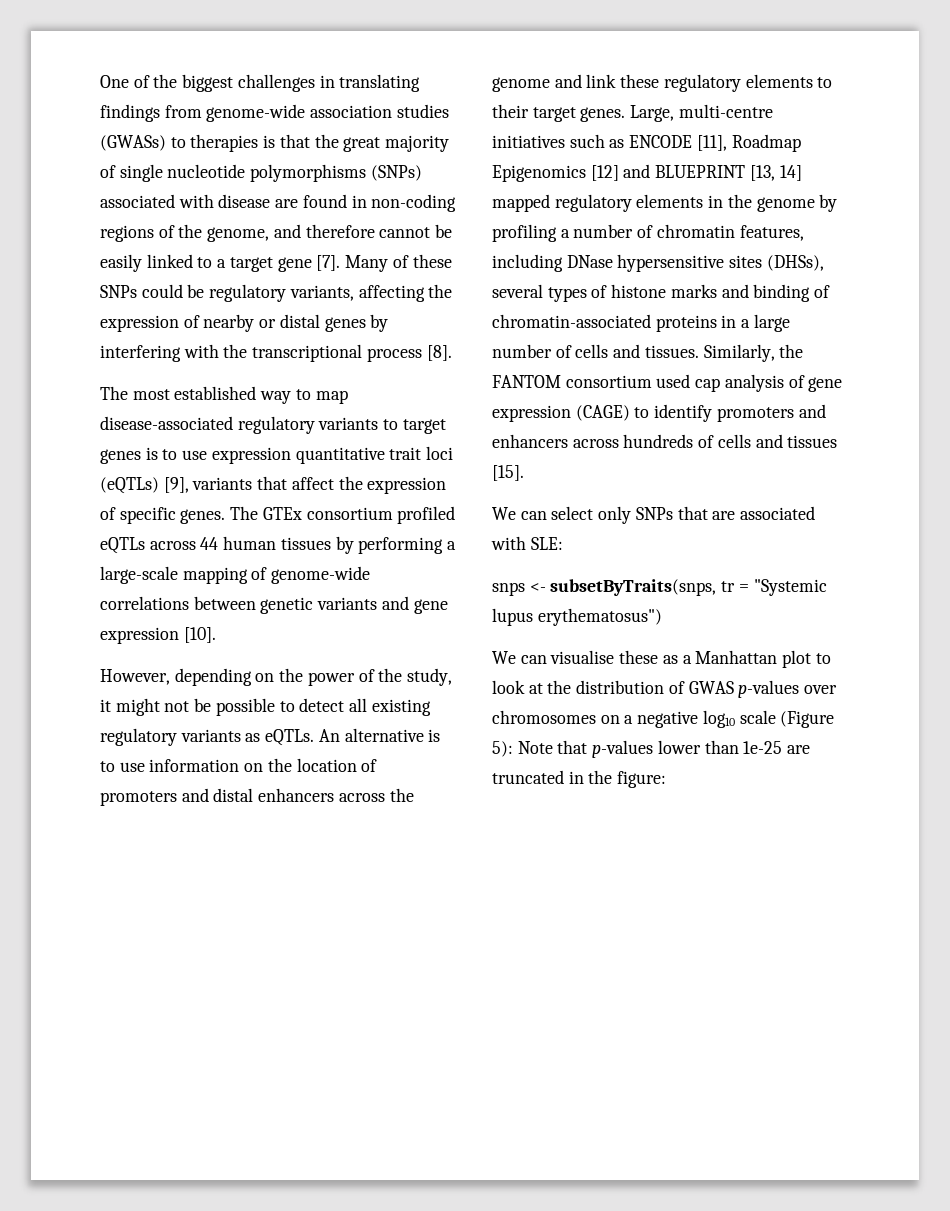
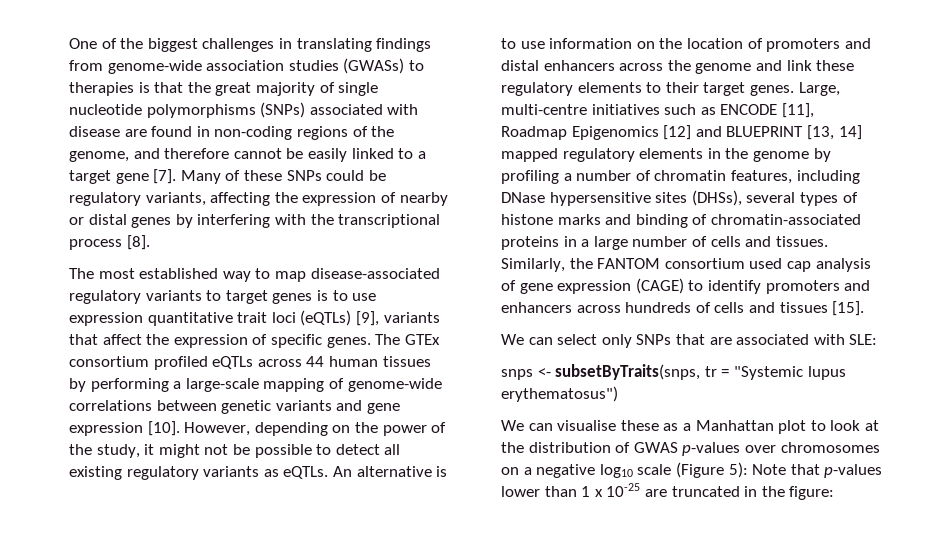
- The GTEx consortium profiled eQTLs across 44 human tissues by performing a large-scale mapping of genome-wide correlations between genetic variants and gene expression [10].
- However, depending on the power of the study, it might not be possible to detect all existing regulatory variants as eQTLs.
+ The GTEx consortium profiled eQTLs across 44 human tissues by performing a large-scale mapping of genome-wide correlations between genetic variants and gene expression [10]. However, depending on the power of the study, it might not be possible to detect all existing regulatory variants as eQTLs.
- We can visualise these as a Manhattan plot to look at the distribution of GWAS p-values over chromosomes on a negative log10 scale (Figure 5): Note that p-values lower than 1e-25 are truncated in the figure:
+ We can visualise these as a Manhattan plot to look at the distribution of GWAS p-values over chromosomes on a negative log10 scale (Figure 5): Note that p-values lower than 1 x 10-25 are truncated in the figure:

